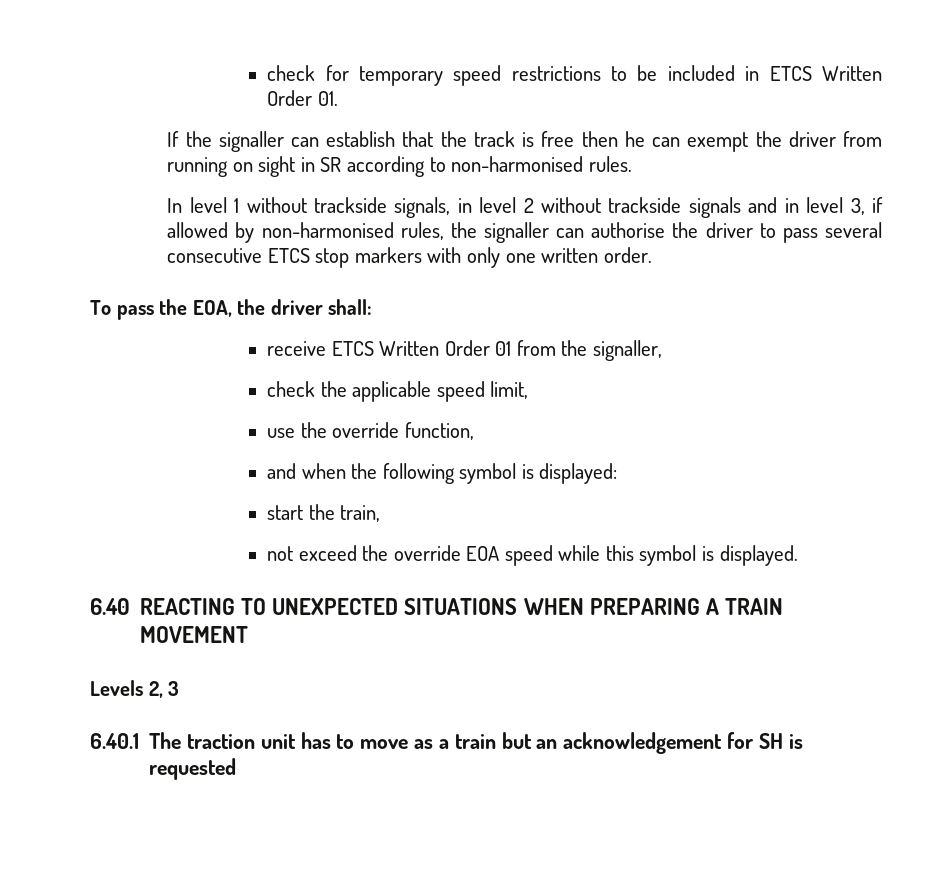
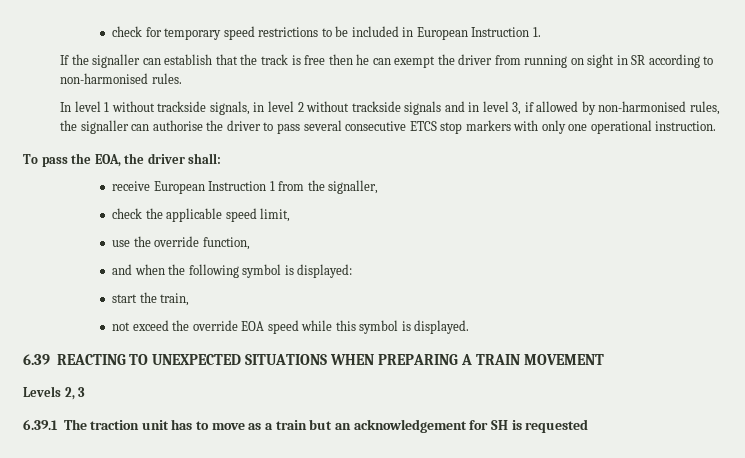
- check for temporary speed restrictions to be included in ETCS Written Order 01.
+ check for temporary speed restrictions to be included in European Instruction 1.
- In level 1 without trackside signals, in level 2 without trackside signals and in level 3, if allowed by non-harmonised rules, the signaller can authorise the driver to pass several consecutive ETCS stop markers with only one written order.
+ In level 1 without trackside signals, in level 2 without trackside signals and in level 3, if allowed by non-harmonised rules, the signaller can authorise the driver to pass several consecutive ETCS stop markers with only one operational instruction.
- receive ETCS Written Order 01 from the signaller,
+ receive European Instruction 1 from the signaller,
- 6.40 REACTING TO UNEXPECTED SITUATIONS WHEN PREPARING A TRAIN MOVEMENT
+ 6.39 REACTING TO UNEXPECTED SITUATIONS WHEN PREPARING A TRAIN MOVEMENT
- 6.40.1 The traction unit has to move as a train but an acknowledgement for SH is requested
+ 6.39.1 The traction unit has to move as a train but an acknowledgement for SH is requested

